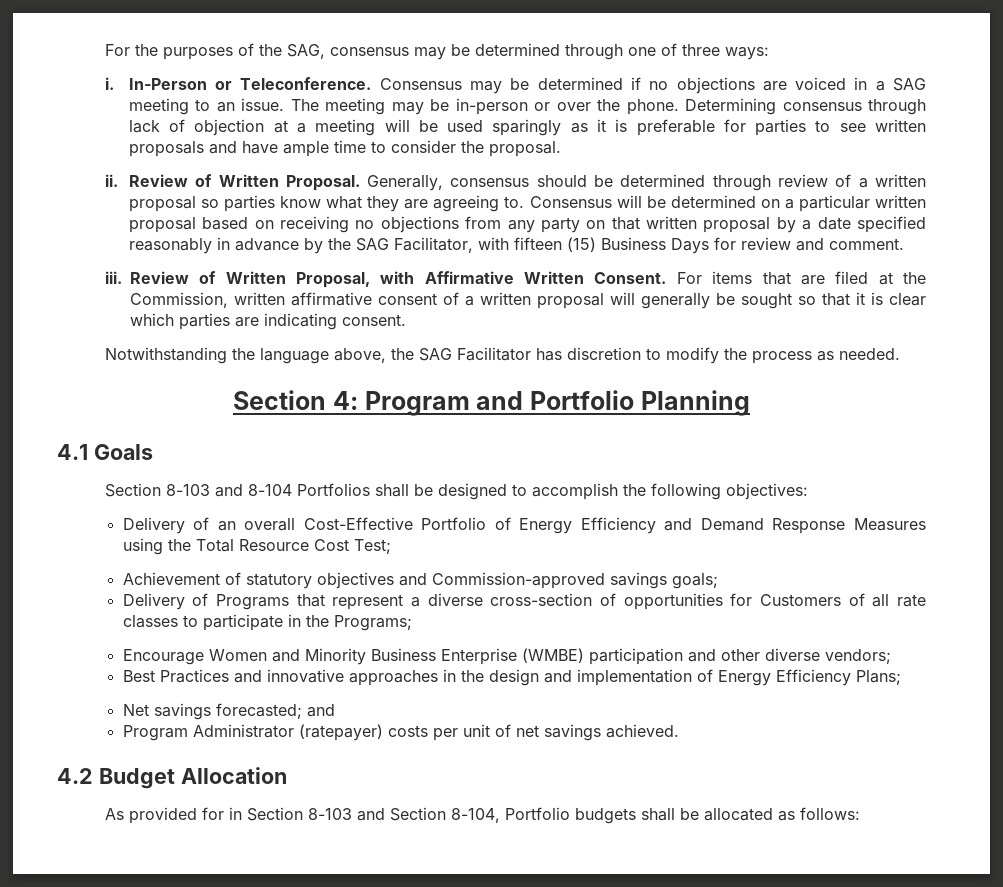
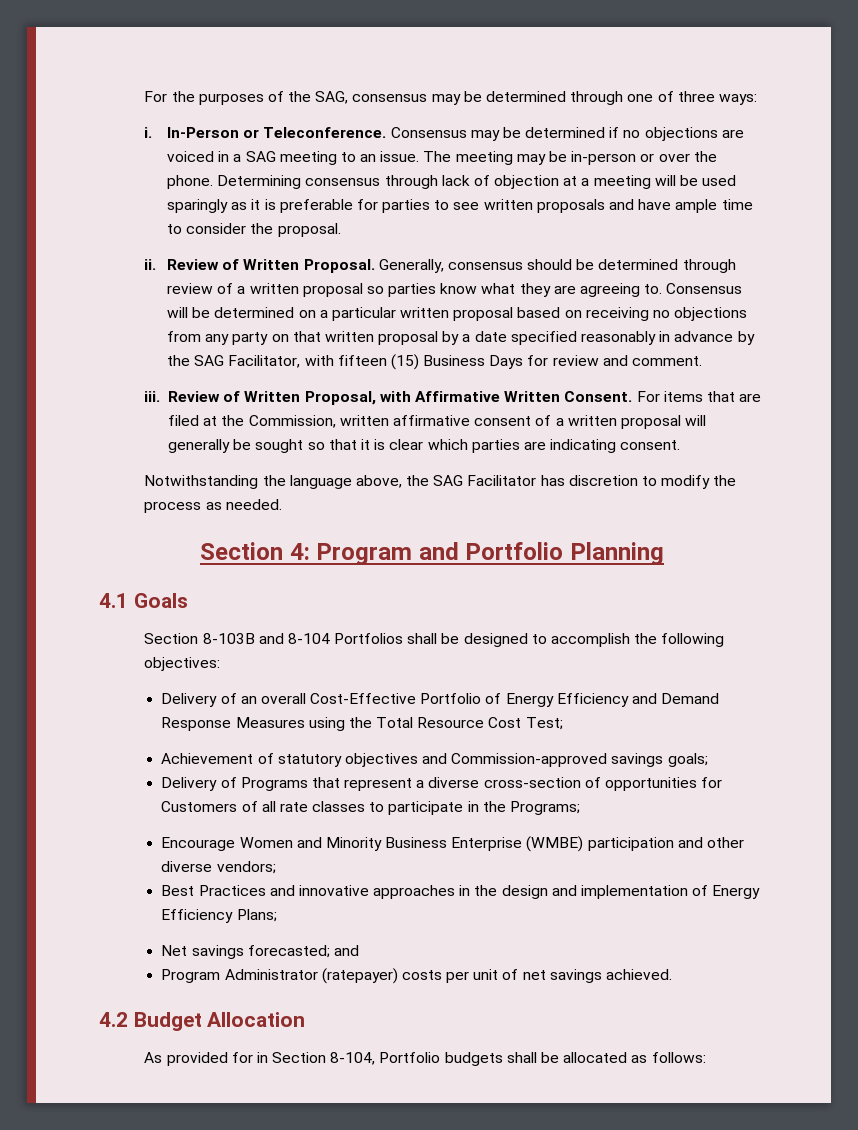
- Section 8-103 and 8-104 Portfolios shall be designed to accomplish the following objectives:
+ Section 8-103B and 8-104 Portfolios shall be designed to accomplish the following objectives:
- As provided for in Section 8-103 and Section 8-104, Portfolio budgets shall be allocated as follows:
+ As provided for in Section 8-104, Portfolio budgets shall be allocated as follows:

